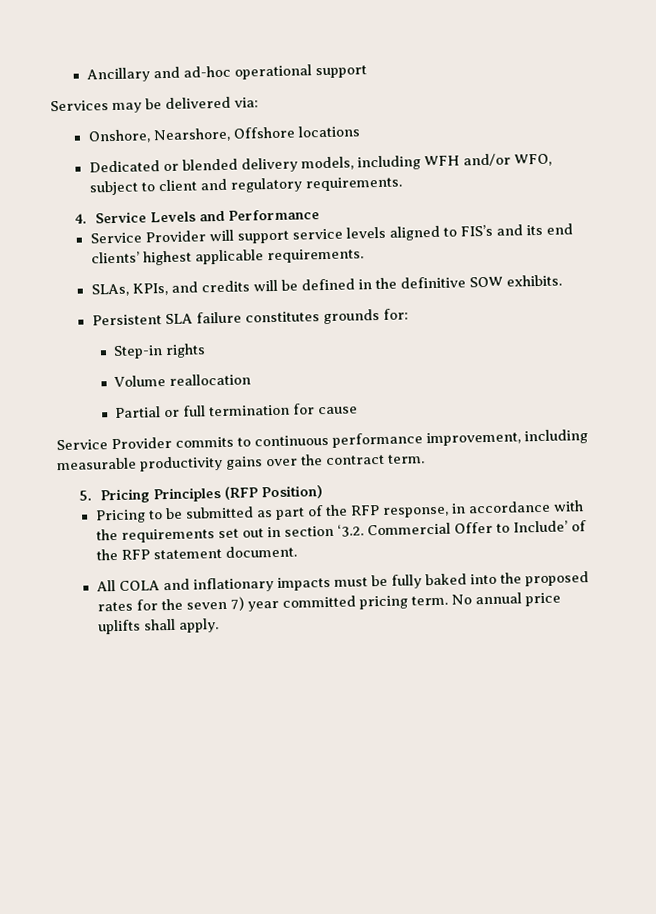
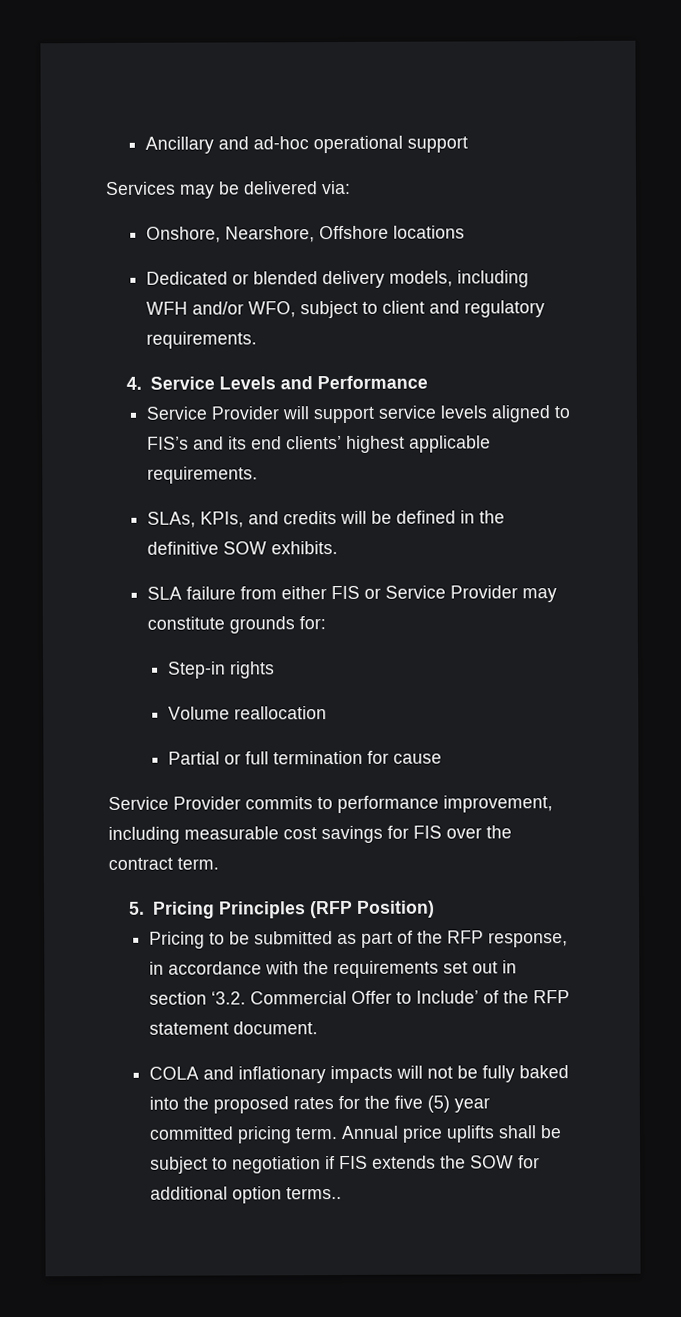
- Persistent SLA failure constitutes grounds for:
+ SLA failure from either FIS or Service Provider may constitute grounds for:
- Service Provider commits to continuous performance improvement, including measurable productivity gains over the contract term.
+ Service Provider commits to performance improvement, including measurable cost savings for FIS over the contract term.
- All COLA and inflationary impacts must be fully baked into the proposed rates for the seven 7) year committed pricing term.
+ COLA and inflationary impacts will not be fully baked into the proposed rates for the five (5) year committed pricing term.
- No annual price uplifts shall apply.
+ Annual price uplifts shall be subject to negotiation if FIS extends the SOW for additional option terms..

